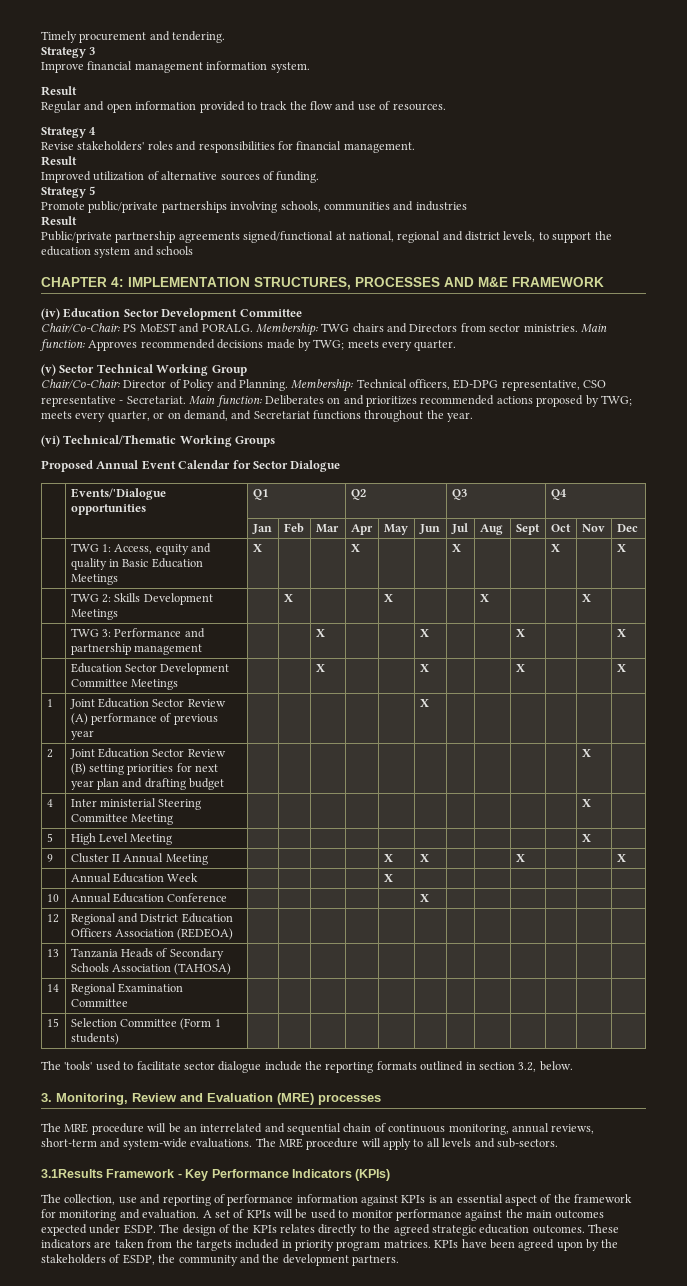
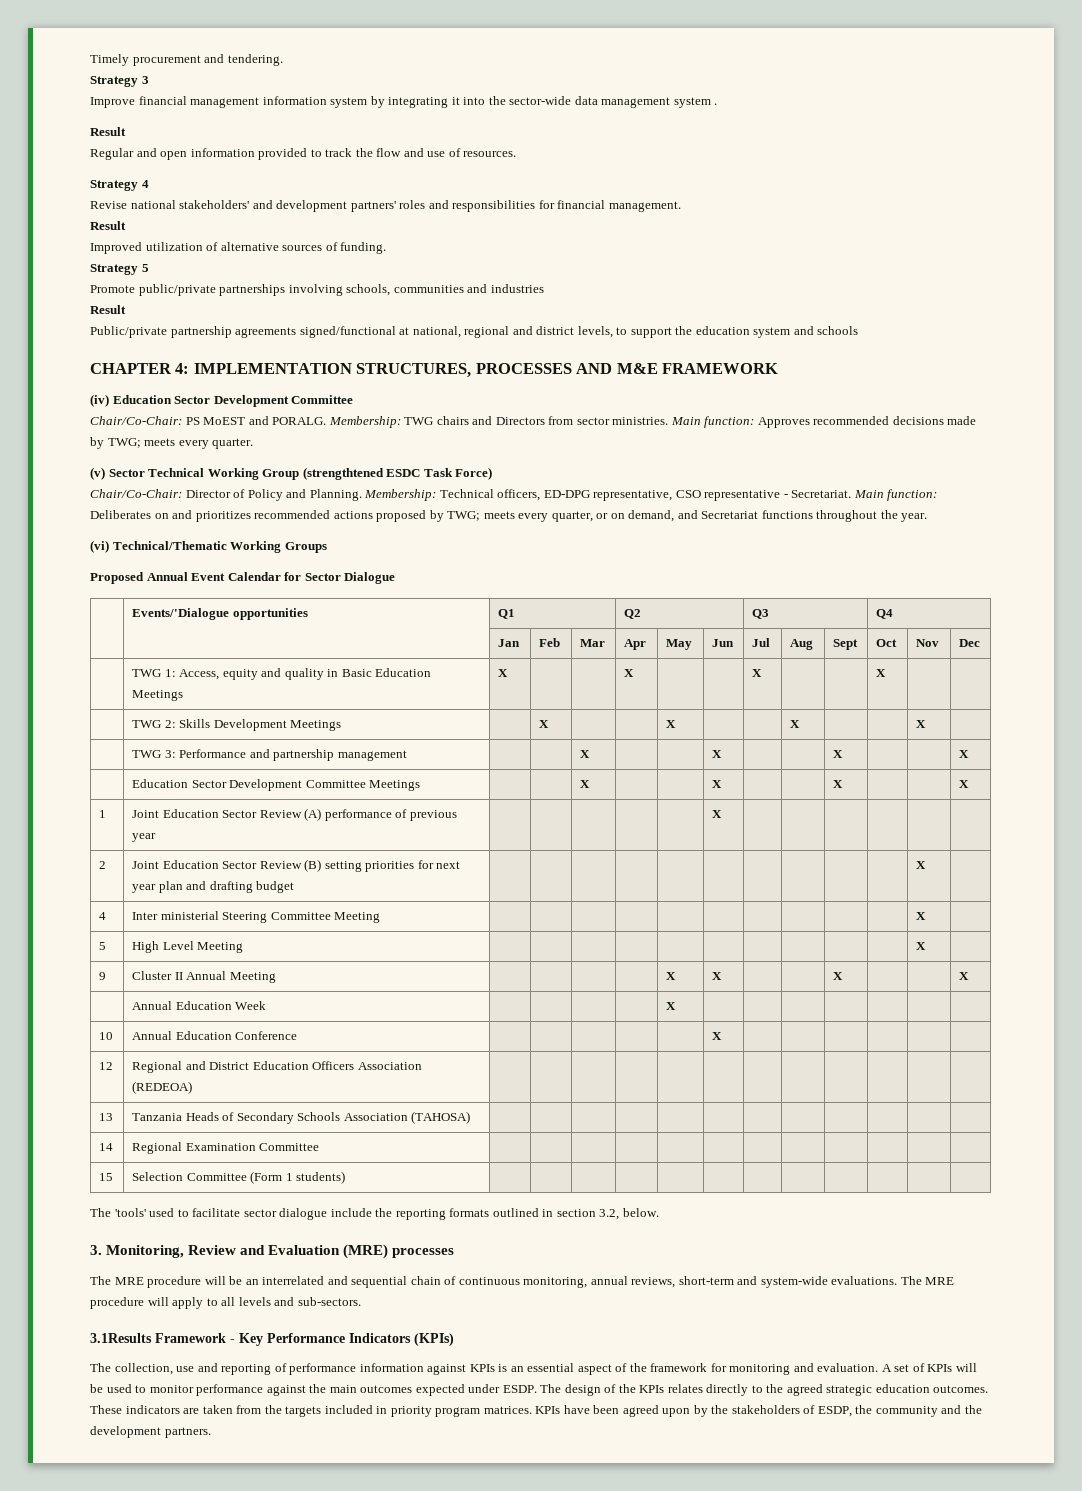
- Improve financial management information system.
+ Improve financial management information system by integrating it into the sector-wide data management system .
- Revise stakeholders' roles and responsibilities for financial management.
+ Revise national stakeholders' and development partners' roles and responsibilities for financial management.
- (v) Sector Technical Working Group
+ (v) Sector Technical Working Group (strengthtened ESDC Task Force)
- | TWG 1: Access, equity and quality in Basic Education Meetings | X | | | X | | | X | | | X | | X
+ | TWG 1: Access, equity and quality in Basic Education Meetings | X | | | X | | | X | | | X | |

